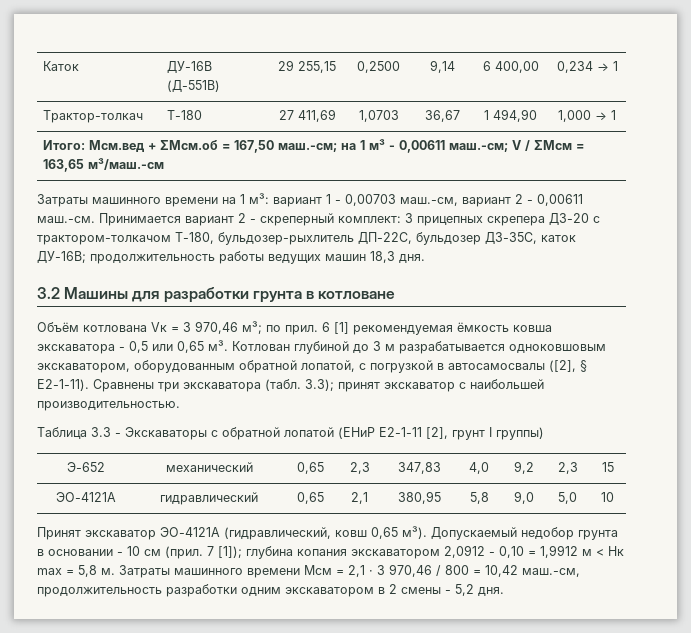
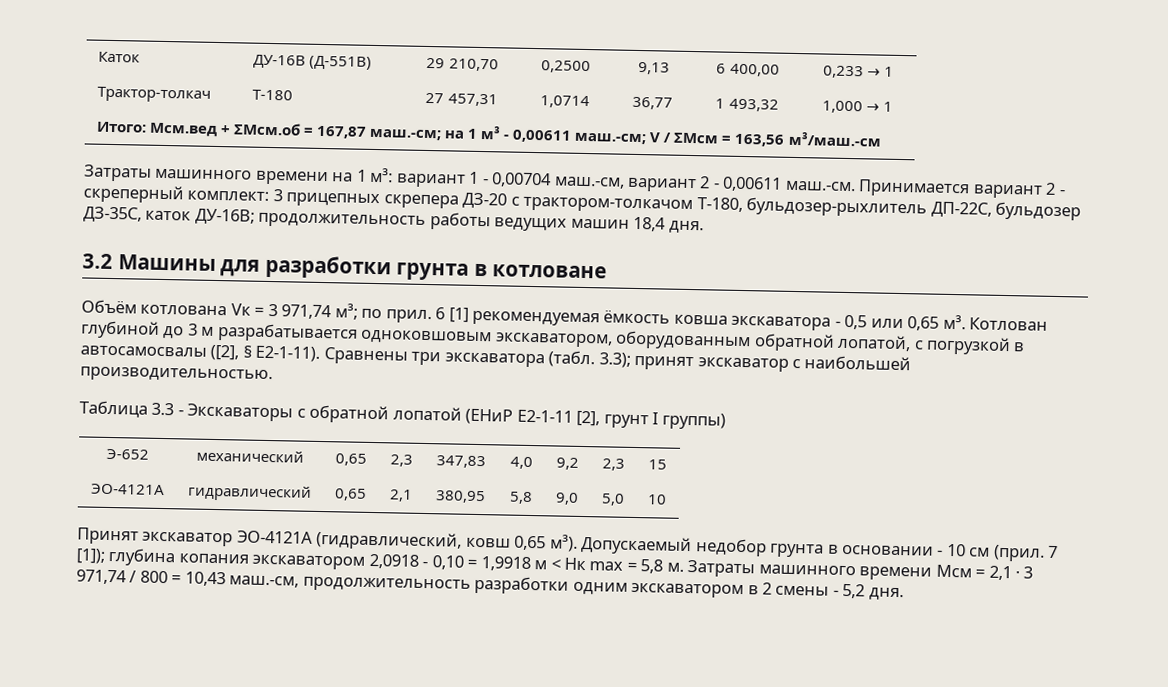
- Каток | ДУ-16В (Д-551В) | 29 255,15 | 0,2500 | 9,14 | 6 400,00 | 0,234 → 1
+ Каток | ДУ-16В (Д-551В) | 29 210,70 | 0,2500 | 9,13 | 6 400,00 | 0,233 → 1
- Трактор-толкач | Т-180 | 27 411,69 | 1,0703 | 36,67 | 1 494,90 | 1,000 → 1
+ Трактор-толкач | Т-180 | 27 457,31 | 1,0714 | 36,77 | 1 493,32 | 1,000 → 1
- Итого: Mсм.вед + ΣMсм.об = 167,50 маш.-см; на 1 м³ - 0,00611 маш.-см; V / ΣMсм = 163,65 м³/маш.-см
+ Итого: Mсм.вед + ΣMсм.об = 167,87 маш.-см; на 1 м³ - 0,00611 маш.-см; V / ΣMсм = 163,56 м³/маш.-см
- Затраты машинного времени на 1 м³: вариант 1 - 0,00703 маш.-см, вариант 2 - 0,00611 маш.-см. Принимается вариант 2 - скреперный комплект: 3 прицепных скрепера ДЗ-20 с трактором-толкачом Т-180, бульдозер-рыхлитель ДП-22С, бульдозер ДЗ-35С, каток ДУ-16В; продолжительность работы ведущих машин 18,3 дня.
+ Затраты машинного времени на 1 м³: вариант 1 - 0,00704 маш.-см, вариант 2 - 0,00611 маш.-см. Принимается вариант 2 - скреперный комплект: 3 прицепных скрепера ДЗ-20 с трактором-толкачом Т-180, бульдозер-рыхлитель ДП-22С, бульдозер ДЗ-35С, каток ДУ-16В; продолжительность работы ведущих машин 18,4 дня.
- Объём котлована Vк = 3 970,46 м³; по прил.
+ Объём котлована Vк = 3 971,74 м³; по прил.
- 7 [1]); глубина копания экскаватором 2,0912 - 0,10 = 1,9912 м < Hк max = 5,8 м.
+ 7 [1]); глубина копания экскаватором 2,0918 - 0,10 = 1,9918 м < Hк max = 5,8 м.
- Затраты машинного времени Mсм = 2,1 · 3 970,46 / 800 = 10,42 маш.-см, продолжительность разработки одним экскаватором в 2 смены - 5,2 дня.
+ Затраты машинного времени Mсм = 2,1 · 3 971,74 / 800 = 10,43 маш.-см, продолжительность разработки одним экскаватором в 2 смены - 5,2 дня.

